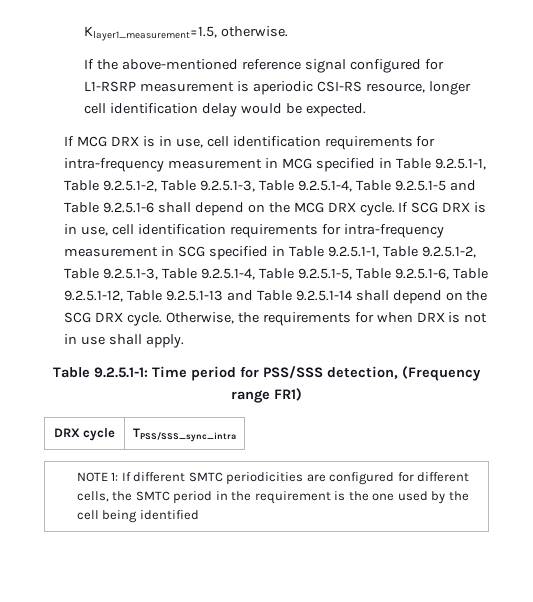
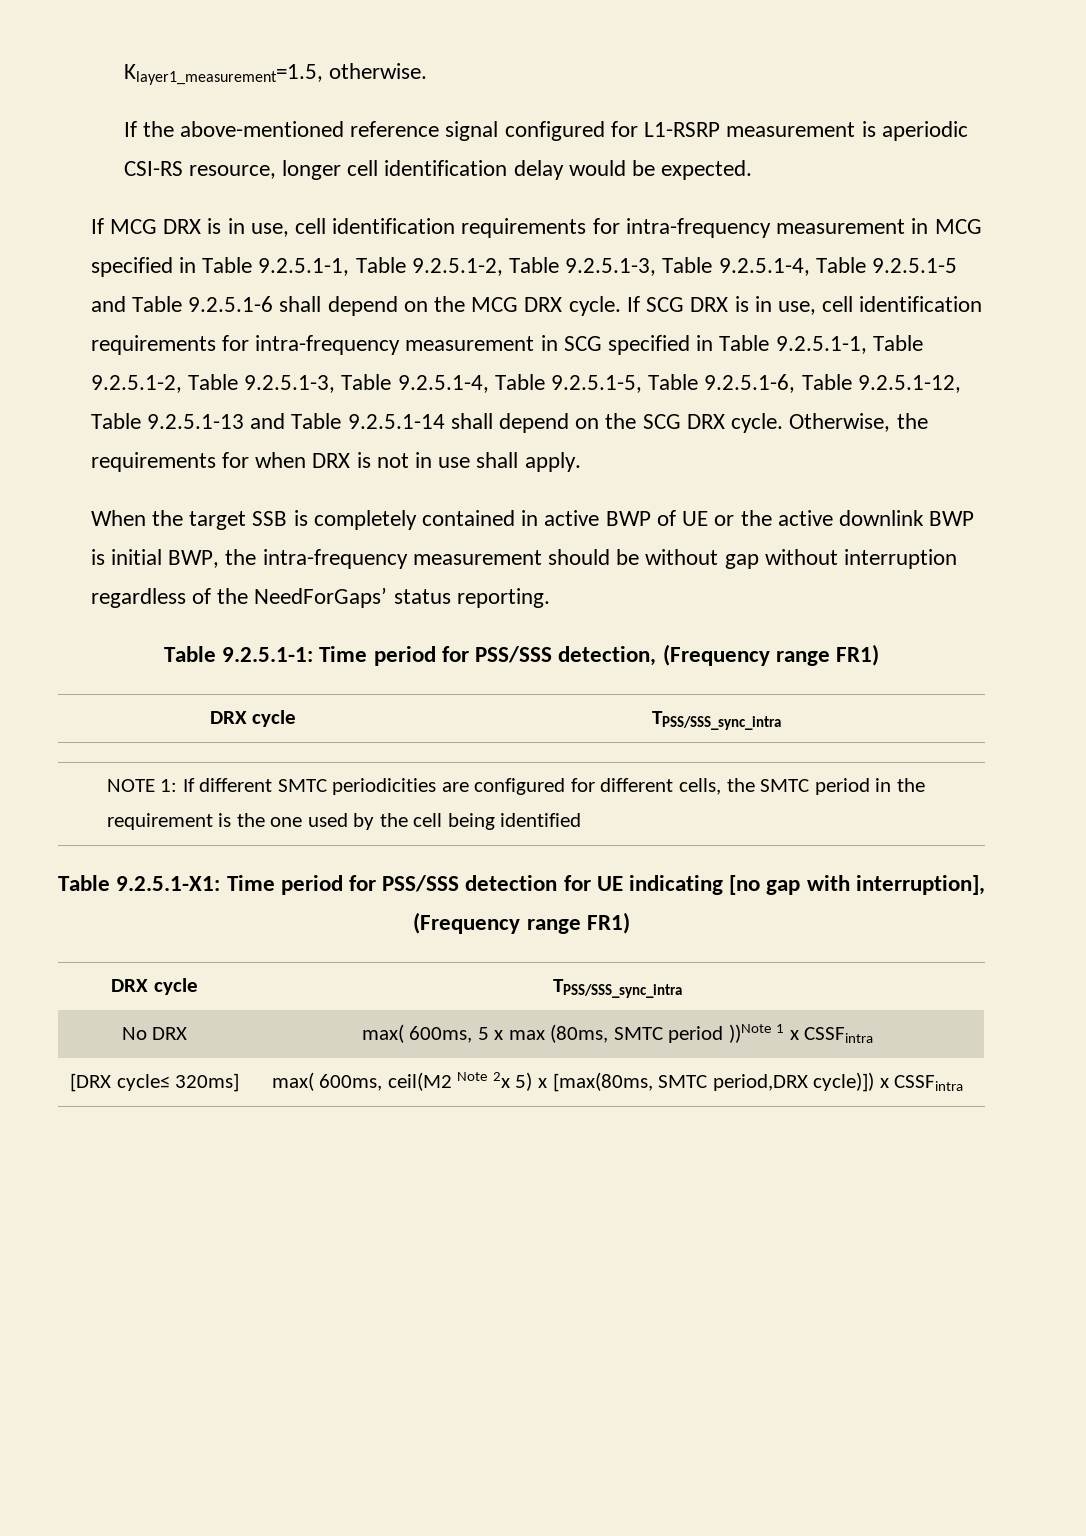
+ When the target SSB is completely contained in active BWP of UE or the active downlink BWP is initial BWP, the intra-frequency measurement should be without gap without interruption regardless of the NeedForGaps’ status reporting.
+ Table 9.2.5.1-X1: Time period for PSS/SSS detection for UE indicating [no gap with interruption], (Frequency range FR1)
+ DRX cycle | TPSS/SSS_sync_intra
+ No DRX | max( 600ms, 5 x max (80ms, SMTC period ))Note 1 x CSSFintra
+ [DRX cycle≤ 320ms] | max( 600ms, ceil(M2 Note 2x 5) x [max(80ms, SMTC period,DRX cycle)]) x CSSFintra

